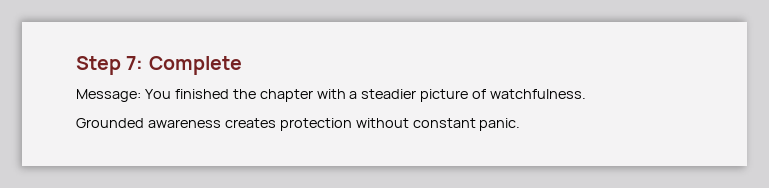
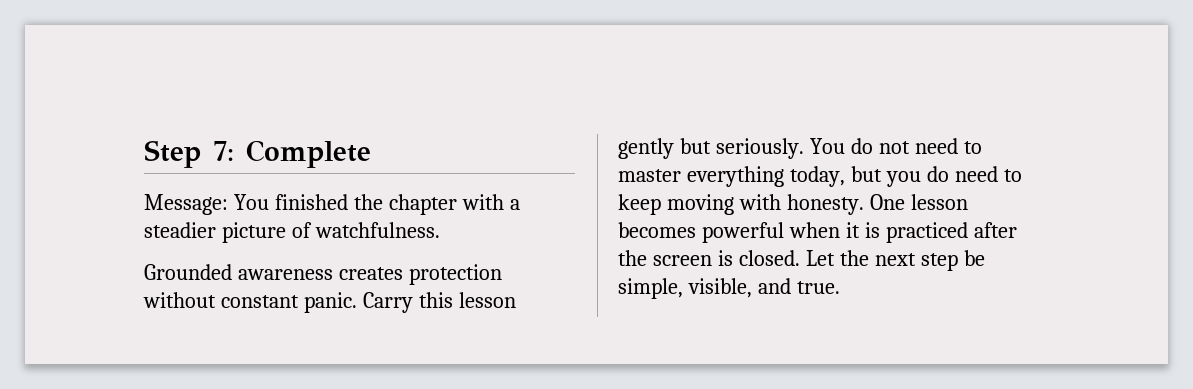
+ Carry this lesson gently but seriously. You do not need to master everything today, but you do need to keep moving with honesty. One lesson becomes powerful when it is practiced after the screen is closed. Let the next step be simple, visible, and true.

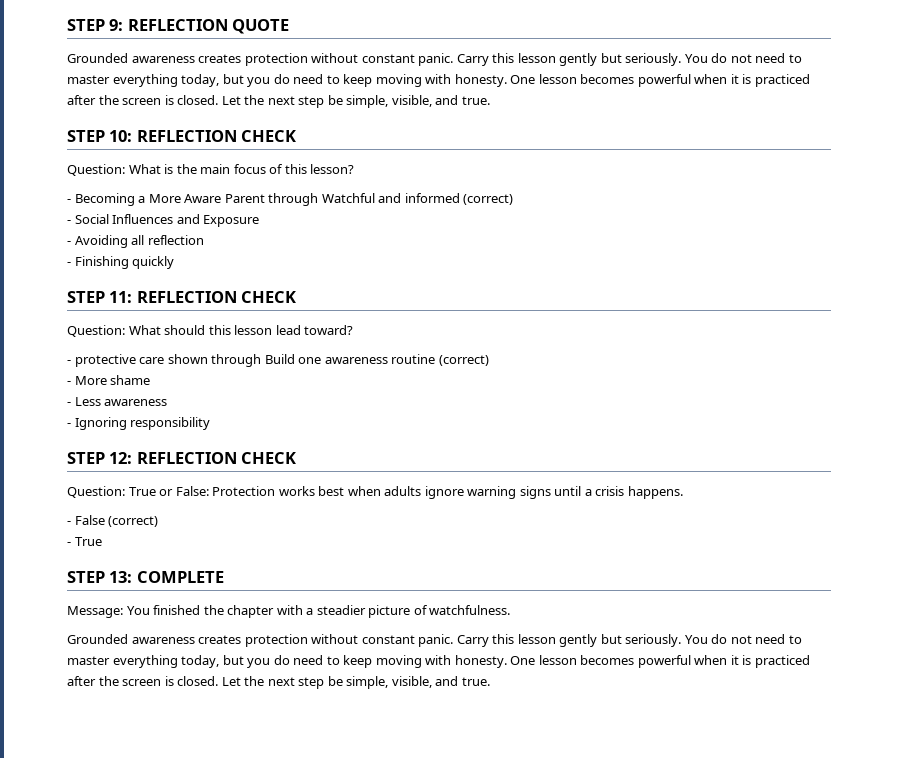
- Step 7: Complete
+ STEP 9: REFLECTION QUOTE
+ Grounded awareness creates protection without constant panic. Carry this lesson gently but seriously. You do not need to master everything today, but you do need to keep moving with honesty. One lesson becomes powerful when it is practiced after the screen is closed. Let the next step be simple, visible, and true.
+ STEP 10: REFLECTION CHECK
+ Question: What is the main focus of this lesson?
+ - Becoming a More Aware Parent through Watchful and informed (correct)
+ - Social Influences and Exposure
+ - Avoiding all reflection
+ - Finishing quickly
+ STEP 11: REFLECTION CHECK
+ Question: What should this lesson lead toward?
+ - protective care shown through Build one awareness routine (correct)
+ - More shame
+ - Less awareness
+ - Ignoring responsibility
+ STEP 12: REFLECTION CHECK
+ Question: True or False: Protection works best when adults ignore warning signs until a crisis happens.
+ - False (correct)
+ - True
+ STEP 13: COMPLETE

